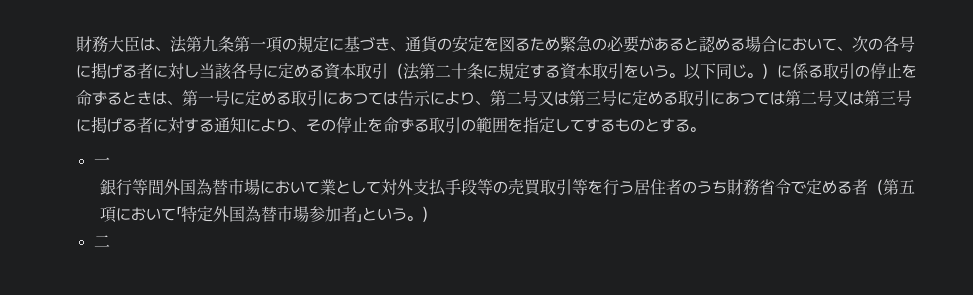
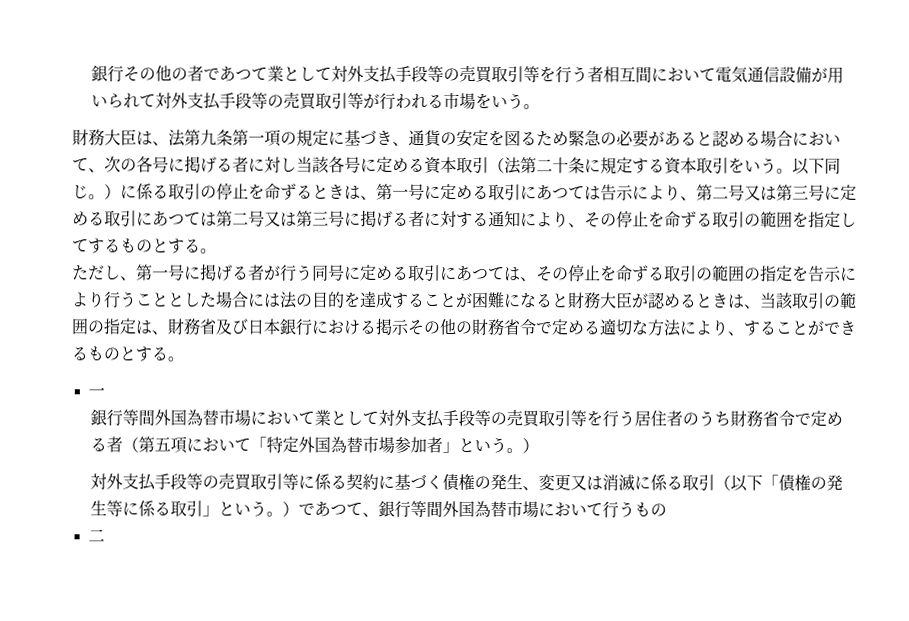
+ 銀行その他の者であつて業として対外支払手段等の売買取引等を行う者相互間において電気通信設備が用いられて対外支払手段等の売買取引等が行われる市場をいう。
+ ただし、第一号に掲げる者が行う同号に定める取引にあつては、その停止を命ずる取引の範囲の指定を告示により行うこととした場合には法の目的を達成することが困難になると財務大臣が認めるときは、当該取引の範囲の指定は、財務省及び日本銀行における掲示その他の財務省令で定める適切な方法により、することができるものとする。
+ 対外支払手段等の売買取引等に係る契約に基づく債権の発生、変更又は消滅に係る取引（以下「債権の発生等に係る取引」という。）であつて、銀行等間外国為替市場において行うもの

